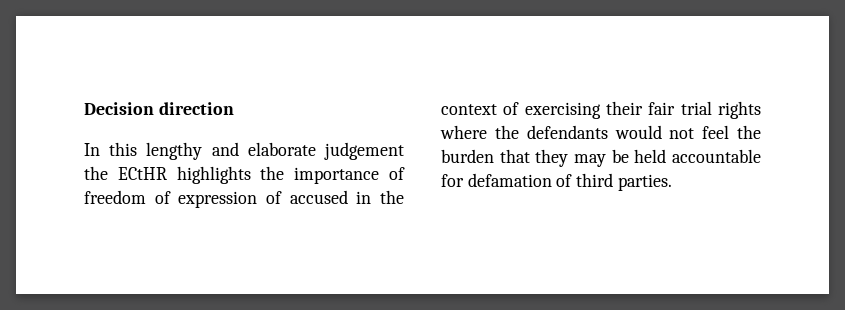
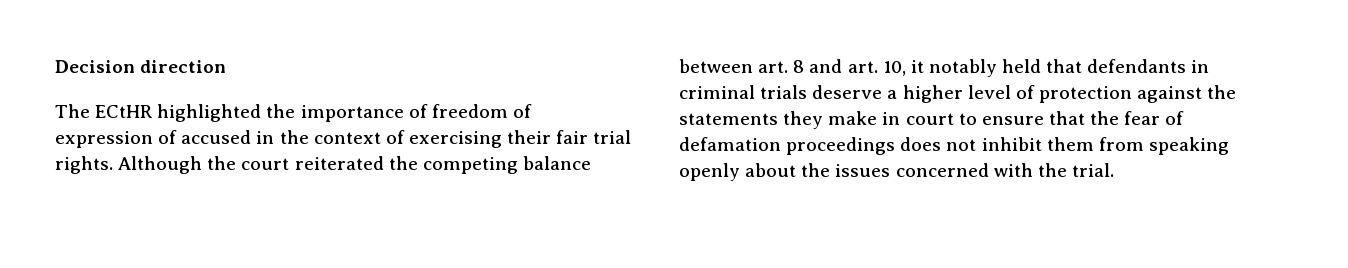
- In this lengthy and elaborate judgement the ECtHR highlights the importance of freedom of expression of accused in the context of exercising their fair trial rights where the defendants would not feel the burden that they may be held accountable for defamation of third parties.
+ The ECtHR highlighted the importance of freedom of expression of accused in the context of exercising their fair trial rights. Although the court reiterated the competing balance between art. 8 and art. 10, it notably held that defendants in criminal trials deserve a higher level of protection against the statements they make in court to ensure that the fear of defamation proceedings does not inhibit them from speaking openly about the issues concerned with the trial.

